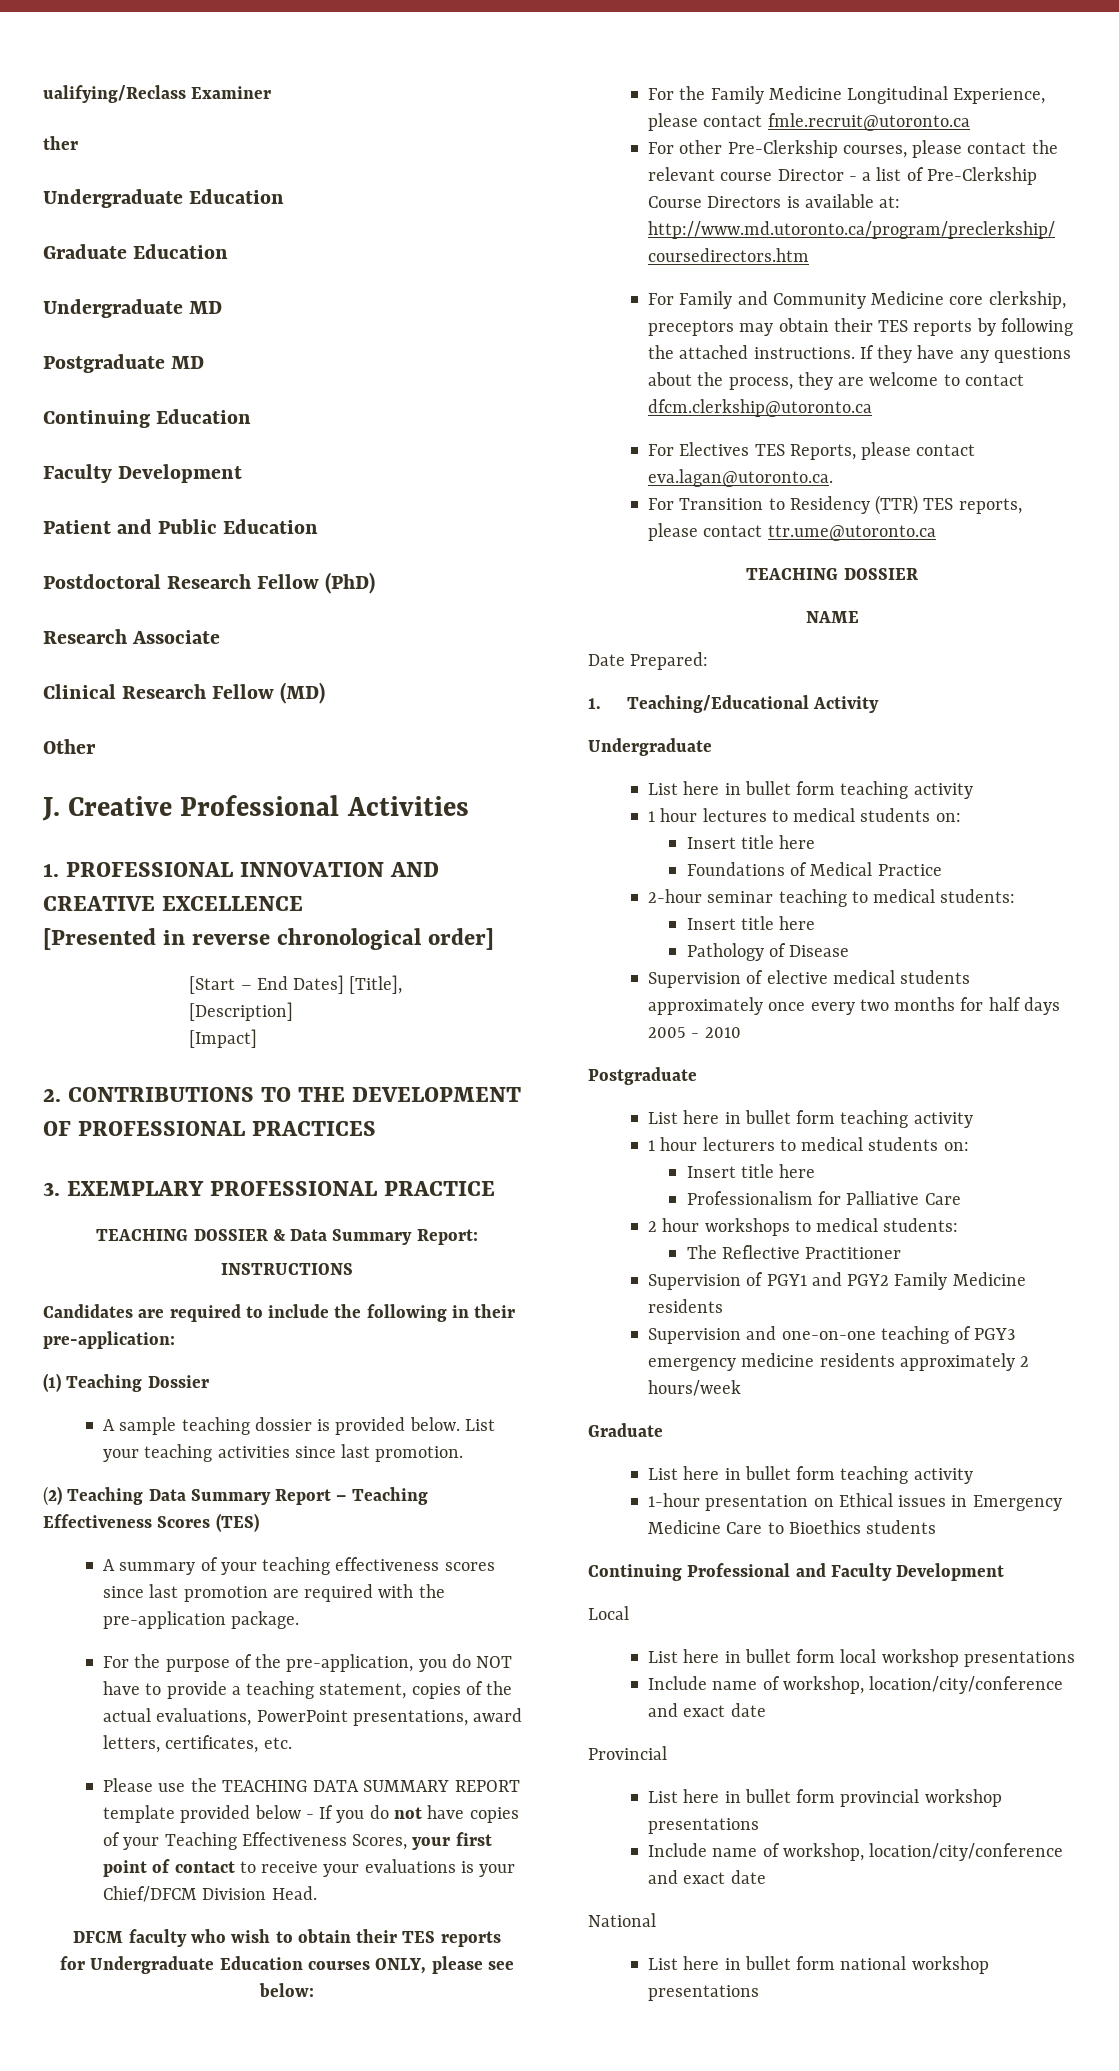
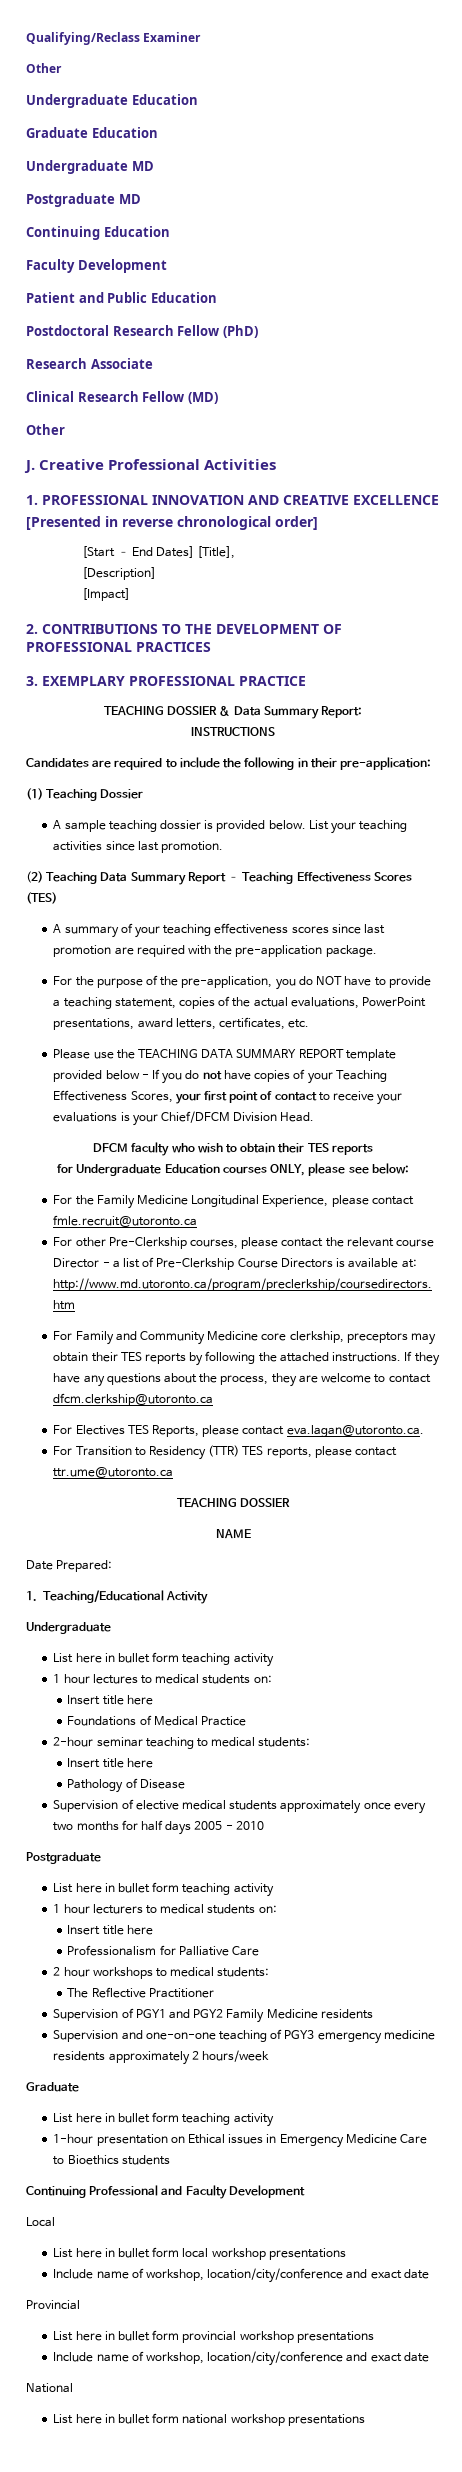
- ualifying/Reclass Examiner
- ther
+ Qualifying/Reclass Examiner
+ Other

